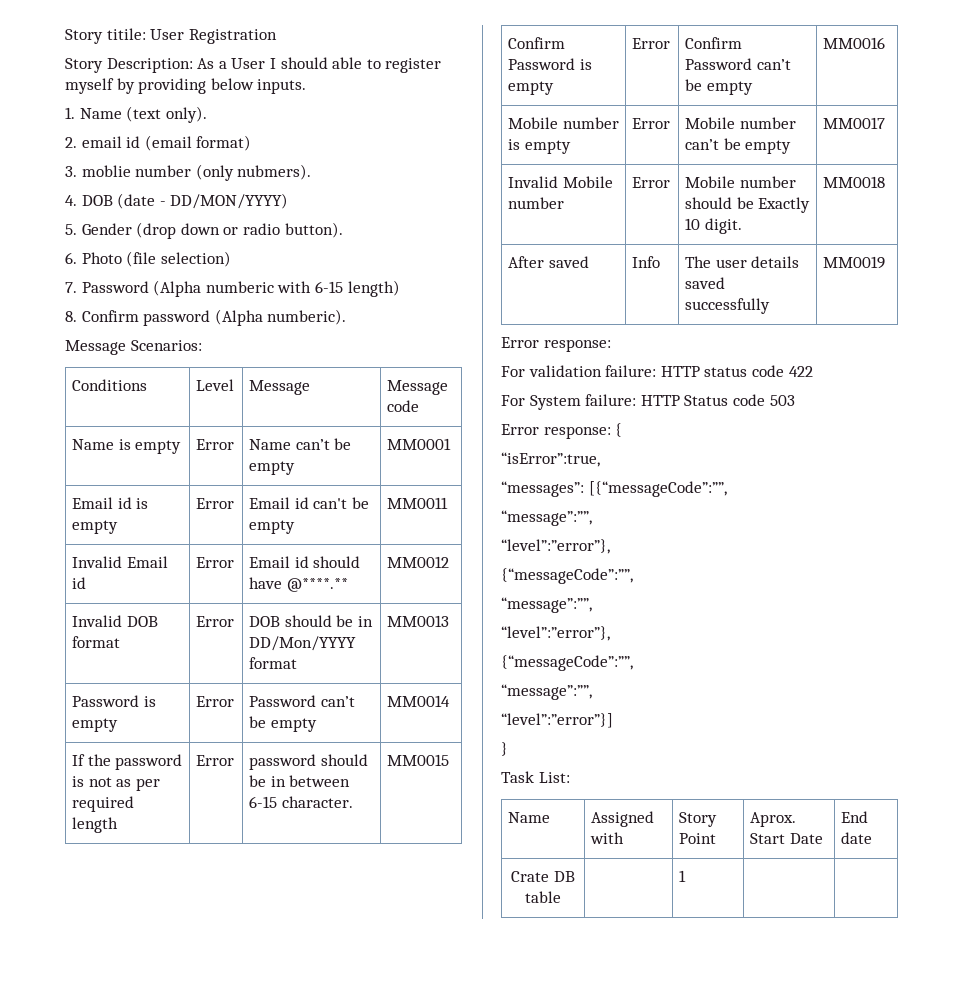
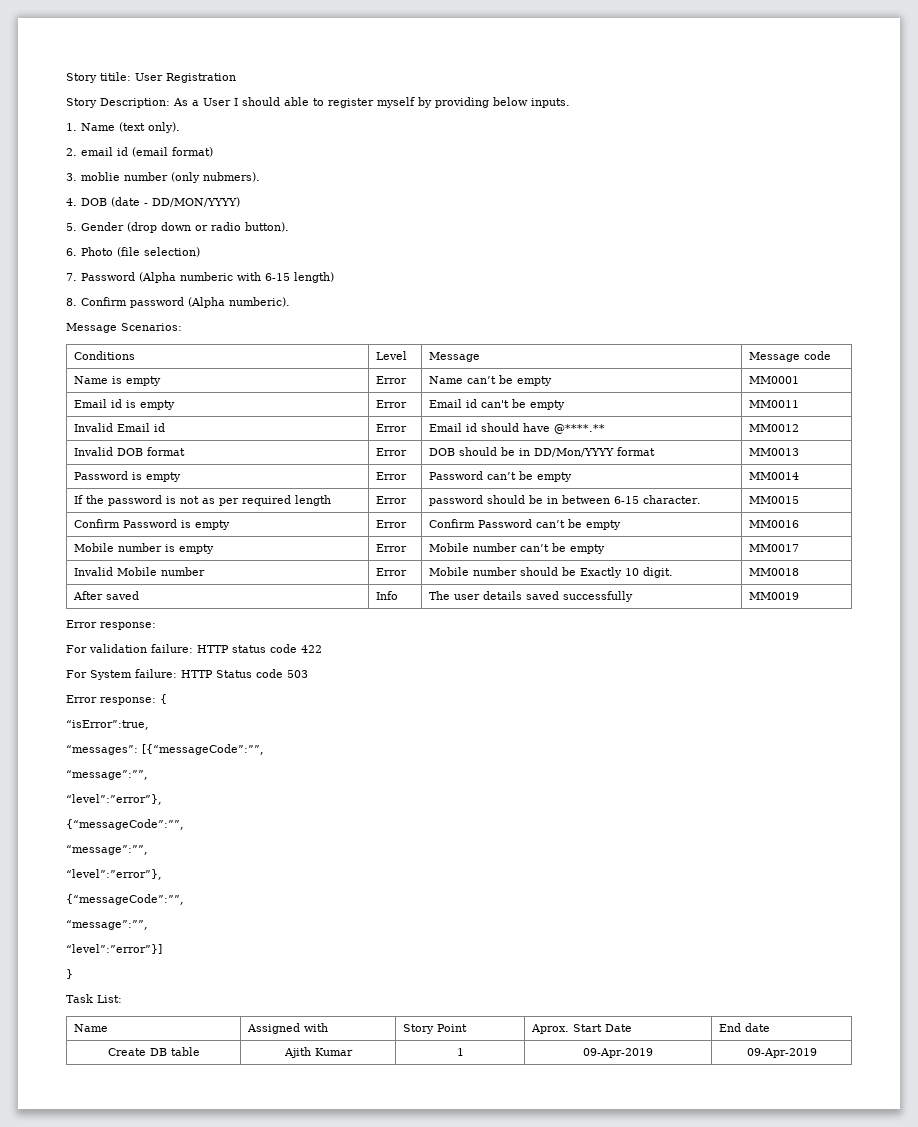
- Crate DB table | | 1 | |
+ Create DB table | Ajith Kumar | 1 | 09-Apr-2019 | 09-Apr-2019

